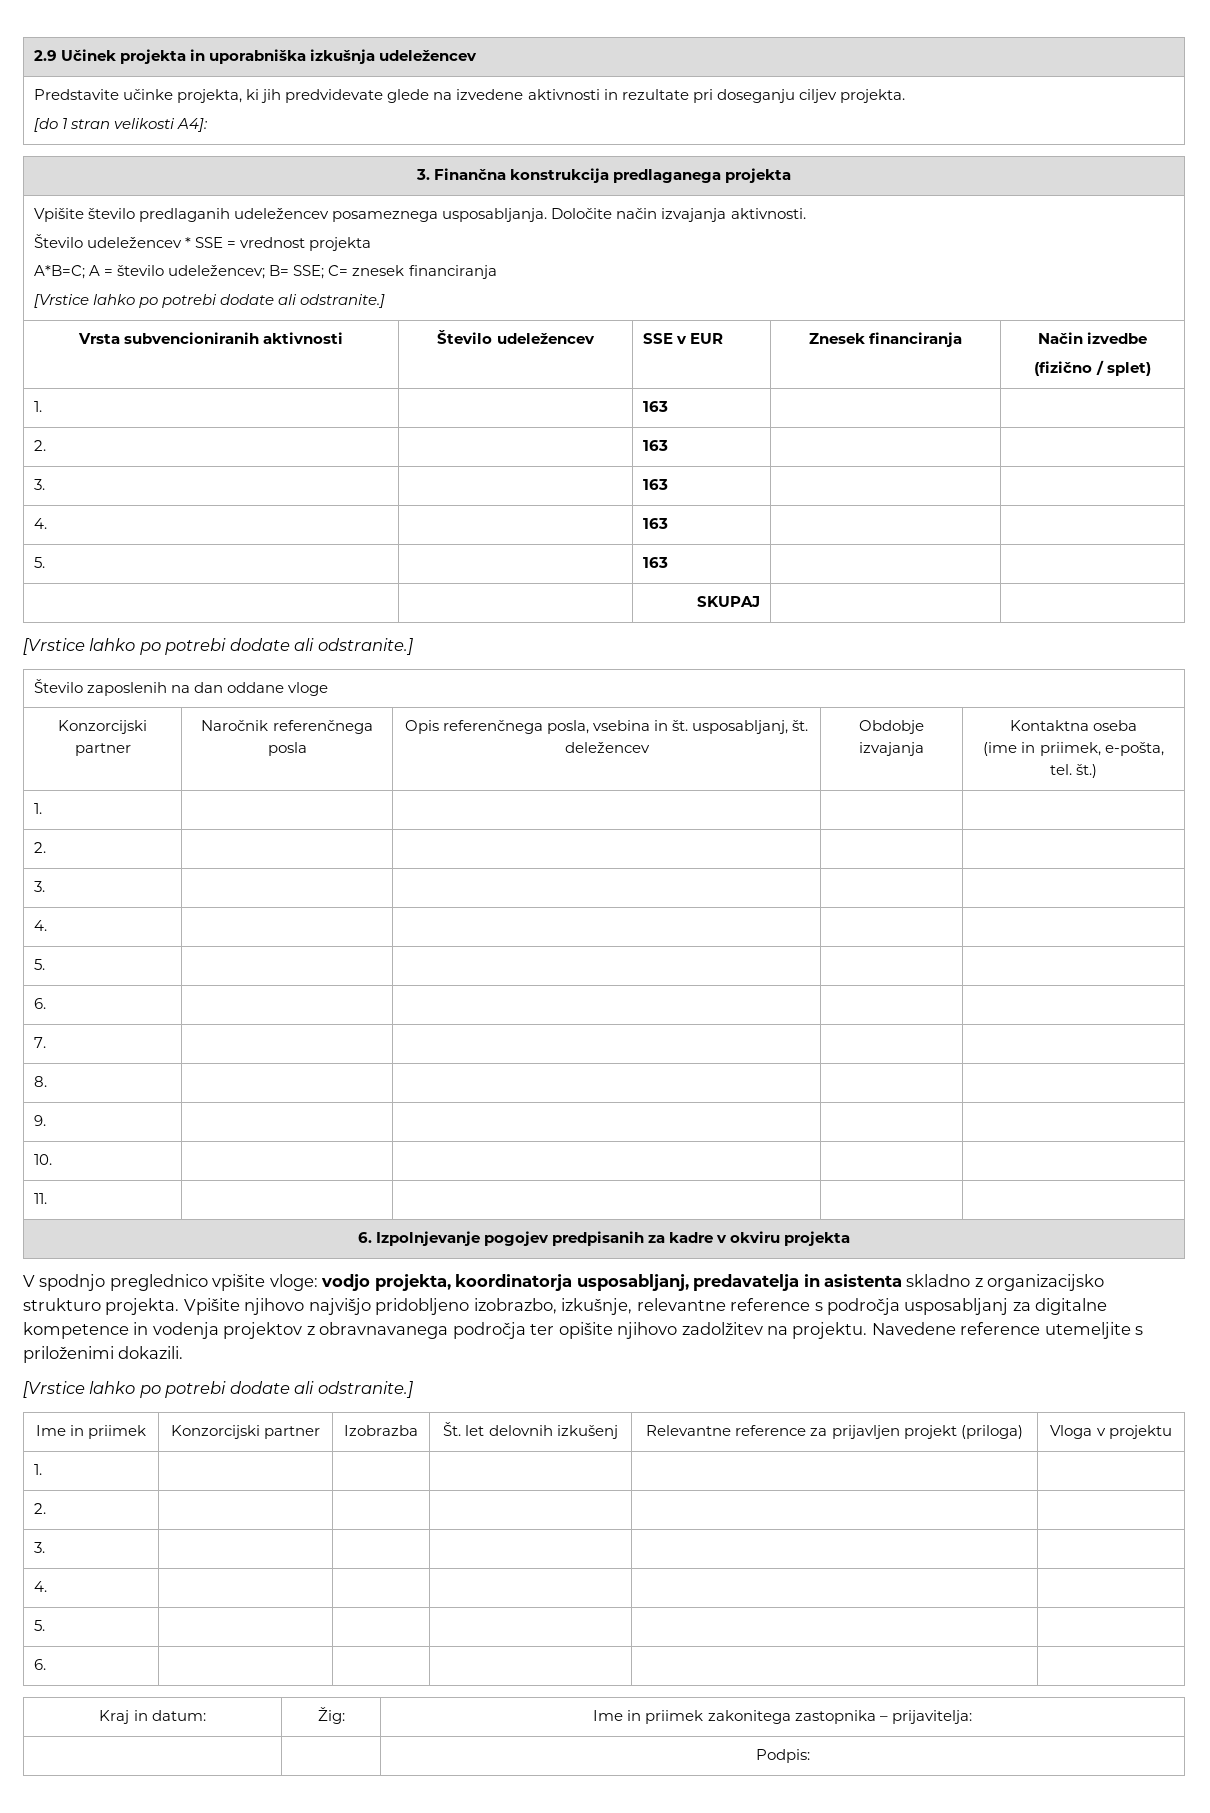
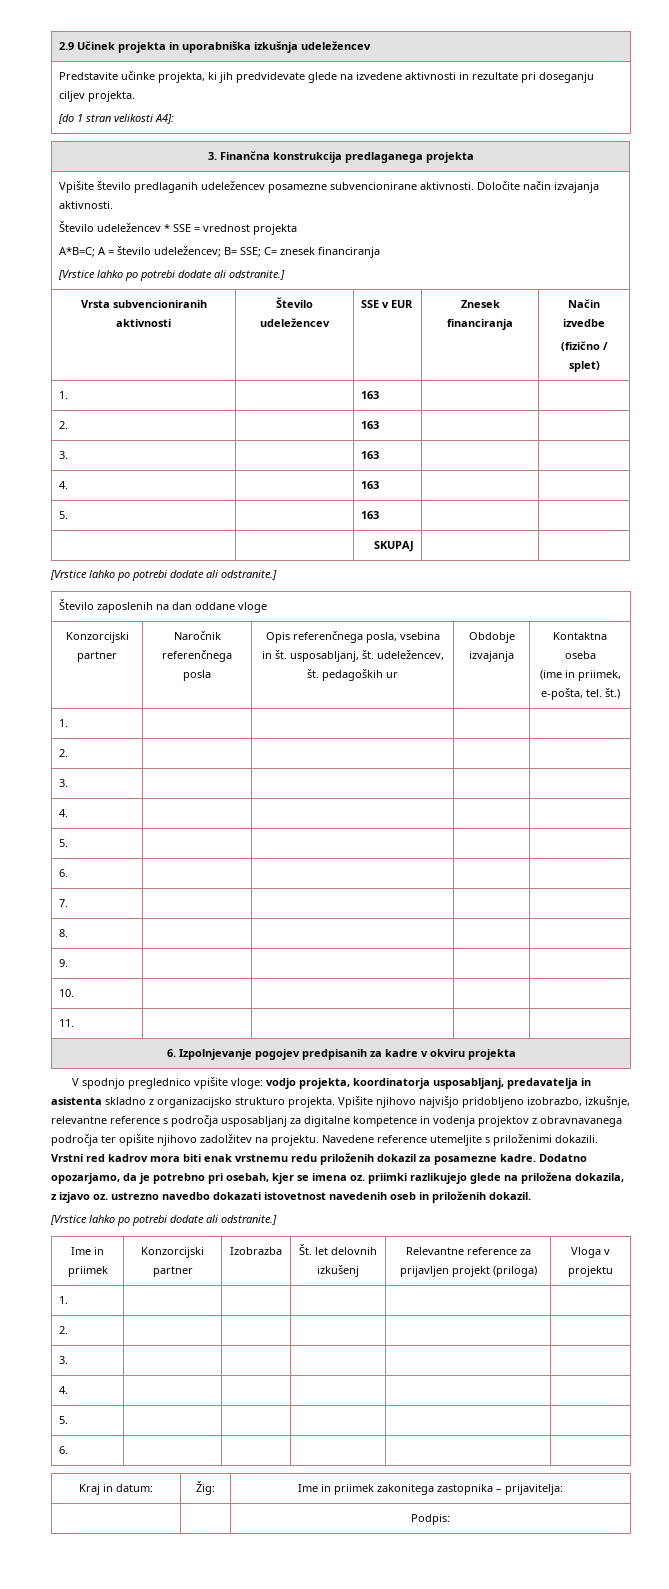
- Vpišite število predlaganih udeležencev posameznega usposabljanja. Določite način izvajanja aktivnosti.
+ Vpišite število predlaganih udeležencev posamezne subvencionirane aktivnosti. Določite način izvajanja aktivnosti.
- Konzorcijski partner | Naročnik referenčnega posla | Opis referenčnega posla, vsebina in št. usposabljanj, št. deležencev | Obdobje izvajanja | Kontaktna oseba
+ Konzorcijski partner | Naročnik referenčnega posla | Opis referenčnega posla, vsebina in št. usposabljanj, št. udeležencev, št. pedagoških ur | Obdobje izvajanja | Kontaktna oseba
+ Vrstni red kadrov mora biti enak vrstnemu redu priloženih dokazil za posamezne kadre. Dodatno opozarjamo, da je potrebno pri osebah, kjer se imena oz. priimki razlikujejo glede na priložena dokazila, z izjavo oz. ustrezno navedbo dokazati istovetnost navedenih oseb in priloženih dokazil.

